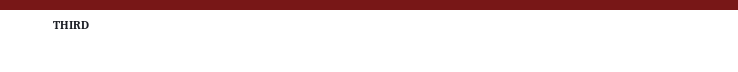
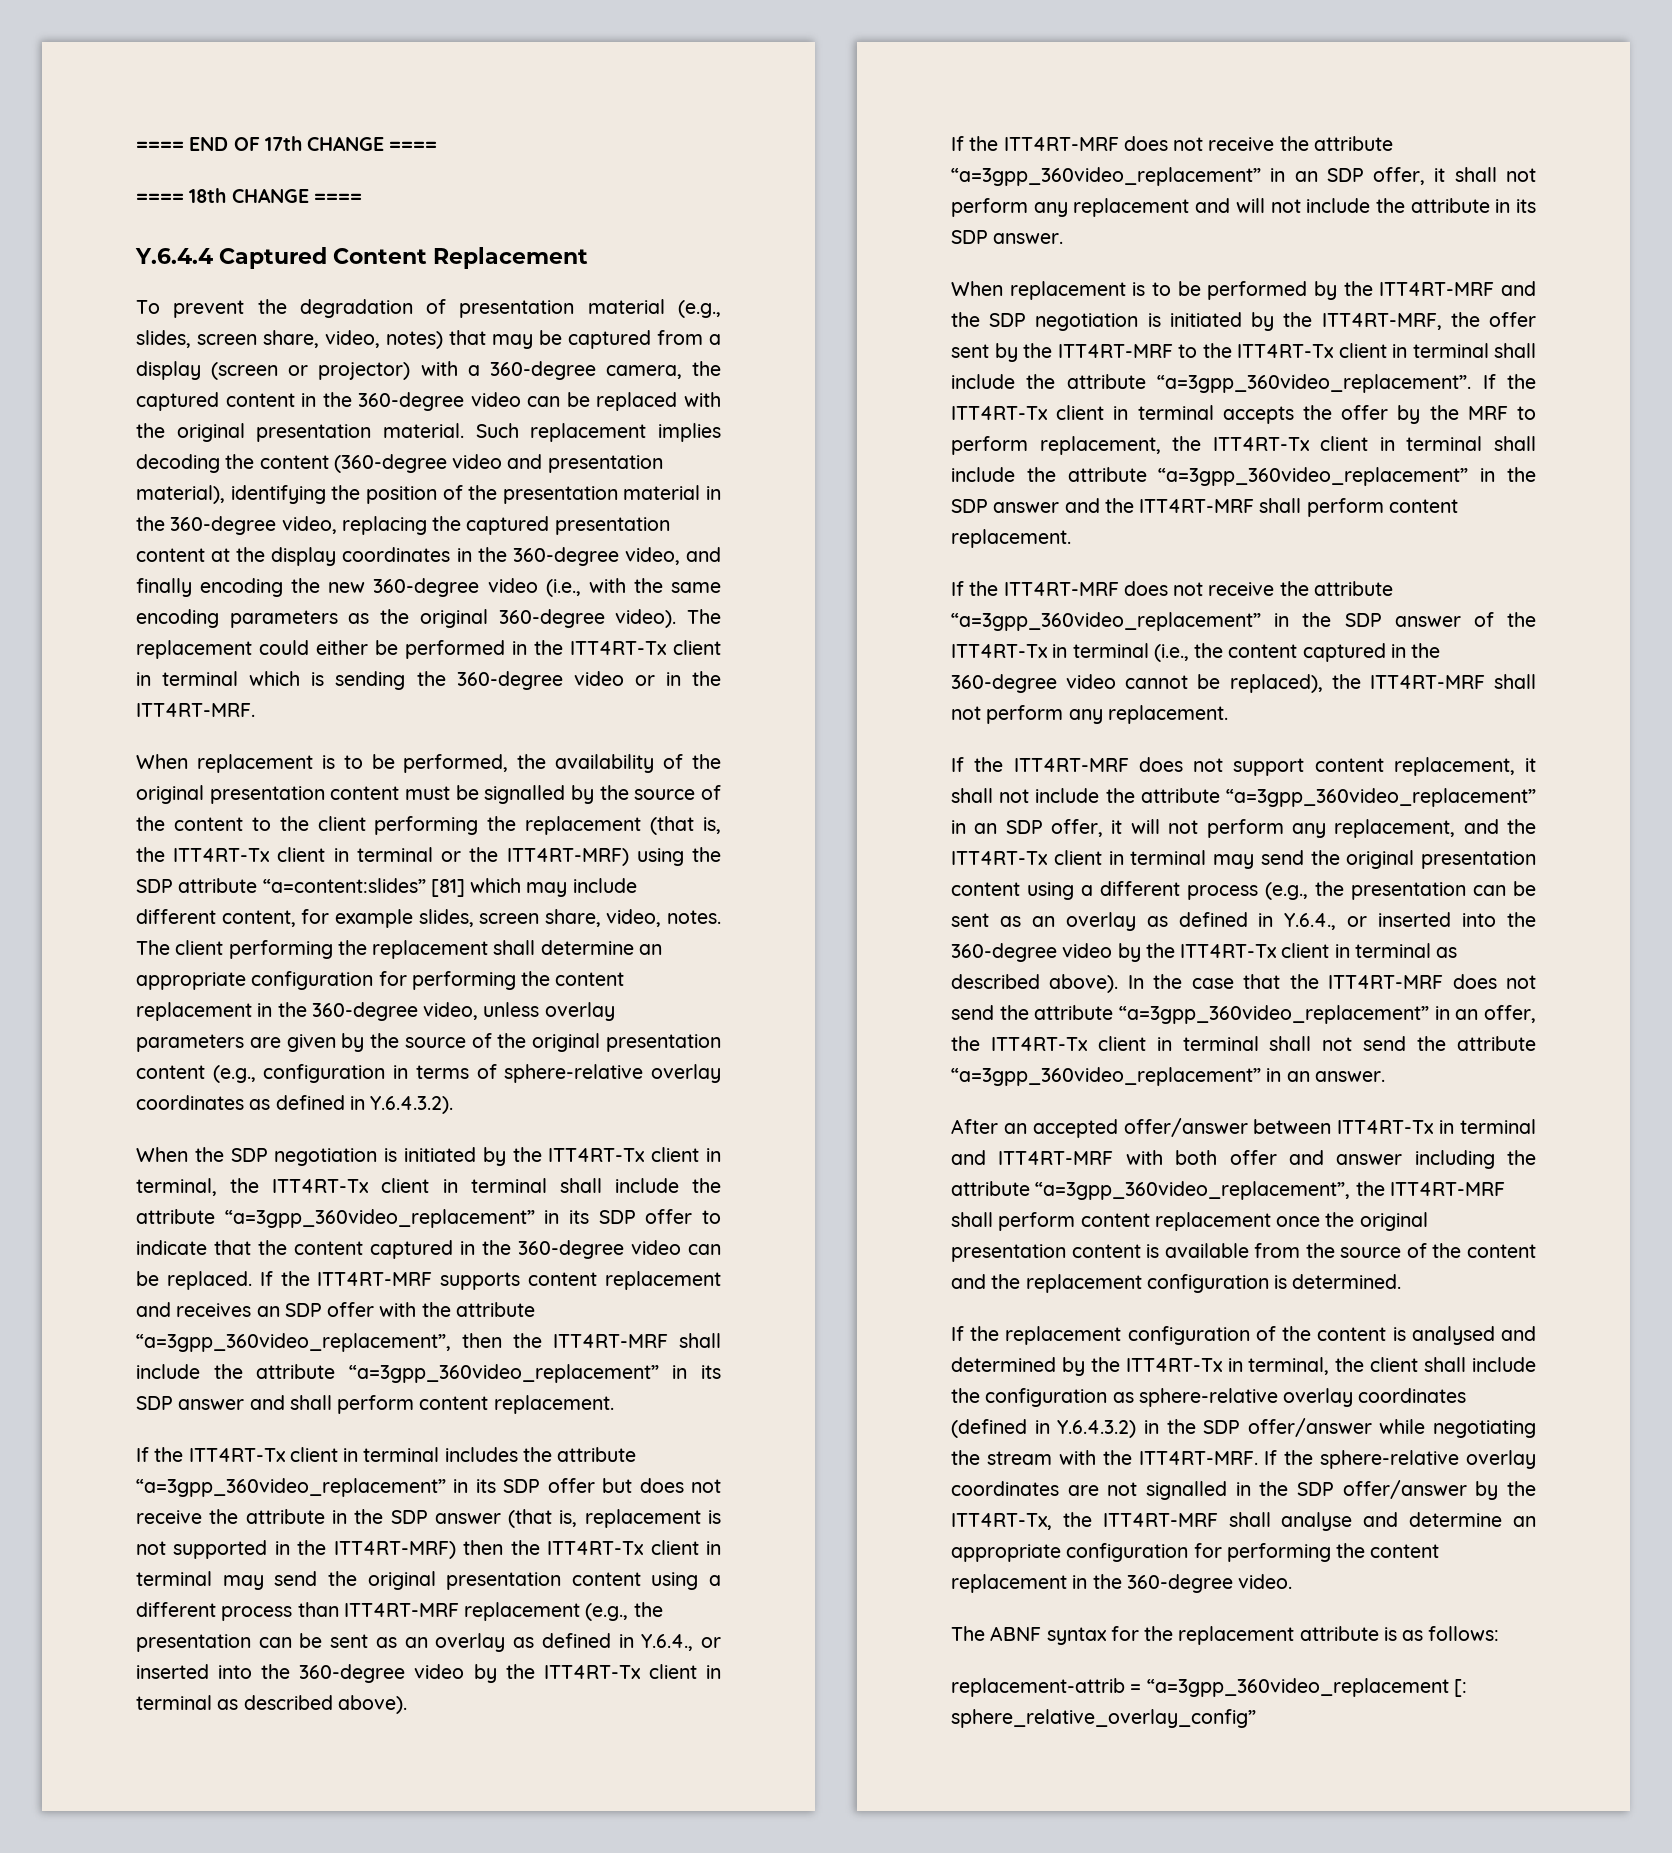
- THIRD
+ ==== END OF 17th CHANGE ====
+ ==== 18th CHANGE ====
+ Y.6.4.4 Captured Content Replacement
+ To prevent the degradation of presentation material (e.g., slides, screen share, video, notes) that may be captured from a display (screen or projector) with a 360-degree camera, the captured content in the 360-degree video can be replaced with the original presentation material. Such replacement implies decoding the content (360-degree video and presentation material), identifying the position of the presentation material in the 360-degree video, replacing the captured presentation content at the display coordinates in the 360-degree video, and finally encoding the new 360-degree video (i.e., with the same encoding parameters as the original 360-degree video). The replacement could either be performed in the ITT4RT-Tx client in terminal which is sending the 360-degree video or in the ITT4RT-MRF.
+ When replacement is to be performed, the availability of the original presentation content must be signalled by the source of the content to the client performing the replacement (that is, the ITT4RT-Tx client in terminal or the ITT4RT-MRF) using the SDP attribute “a=content:slides” [81] which may include different content, for example slides, screen share, video, notes. The client performing the replacement shall determine an appropriate configuration for performing the content replacement in the 360-degree video, unless overlay parameters are given by the source of the original presentation content (e.g., configuration in terms of sphere-relative overlay coordinates as defined in Y.6.4.3.2).
+ When the SDP negotiation is initiated by the ITT4RT-Tx client in terminal, the ITT4RT-Tx client in terminal shall include the attribute “a=3gpp_360video_replacement” in its SDP offer to indicate that the content captured in the 360-degree video can be replaced. If the ITT4RT-MRF supports content replacement and receives an SDP offer with the attribute “a=3gpp_360video_replacement”, then the ITT4RT-MRF shall include the attribute “a=3gpp_360video_replacement” in its SDP answer and shall perform content replacement.
+ If the ITT4RT-Tx client in terminal includes the attribute “a=3gpp_360video_replacement” in its SDP offer but does not receive the attribute in the SDP answer (that is, replacement is not supported in the ITT4RT-MRF) then the ITT4RT-Tx client in terminal may send the original presentation content using a different process than ITT4RT-MRF replacement (e.g., the presentation can be sent as an overlay as defined in Y.6.4., or inserted into the 360-degree video by the ITT4RT-Tx client in terminal as described above).
+ If the ITT4RT-MRF does not receive the attribute “a=3gpp_360video_replacement” in an SDP offer, it shall not perform any replacement and will not include the attribute in its SDP answer.
+ When replacement is to be performed by the ITT4RT-MRF and the SDP negotiation is initiated by the ITT4RT-MRF, the offer sent by the ITT4RT-MRF to the ITT4RT-Tx client in terminal shall include the attribute “a=3gpp_360video_replacement”. If the ITT4RT-Tx client in terminal accepts the offer by the MRF to perform replacement, the ITT4RT-Tx client in terminal shall include the attribute “a=3gpp_360video_replacement” in the SDP answer and the ITT4RT-MRF shall perform content replacement.
+ If the ITT4RT-MRF does not receive the attribute “a=3gpp_360video_replacement” in the SDP answer of the ITT4RT-Tx in terminal (i.e., the content captured in the 360-degree video cannot be replaced), the ITT4RT-MRF shall not perform any replacement.
+ If the ITT4RT-MRF does not support content replacement, it shall not include the attribute “a=3gpp_360video_replacement” in an SDP offer, it will not perform any replacement, and the ITT4RT-Tx client in terminal may send the original presentation content using a different process (e.g., the presentation can be sent as an overlay as defined in Y.6.4., or inserted into the 360-degree video by the ITT4RT-Tx client in terminal as described above). In the case that the ITT4RT-MRF does not send the attribute “a=3gpp_360video_replacement” in an offer, the ITT4RT-Tx client in terminal shall not send the attribute “a=3gpp_360video_replacement” in an answer.
+ After an accepted offer/answer between ITT4RT-Tx in terminal and ITT4RT-MRF with both offer and answer including the attribute “a=3gpp_360video_replacement”, the ITT4RT-MRF shall perform content replacement once the original presentation content is available from the source of the content and the replacement configuration is determined.
+ If the replacement configuration of the content is analysed and determined by the ITT4RT-Tx in terminal, the client shall include the configuration as sphere-relative overlay coordinates (defined in Y.6.4.3.2) in the SDP offer/answer while negotiating the stream with the ITT4RT-MRF. If the sphere-relative overlay coordinates are not signalled in the SDP offer/answer by the ITT4RT-Tx, the ITT4RT-MRF shall analyse and determine an appropriate configuration for performing the content replacement in the 360-degree video.
+ The ABNF syntax for the replacement attribute is as follows:
+ replacement-attrib = “a=3gpp_360video_replacement [: sphere_relative_overlay_config”

